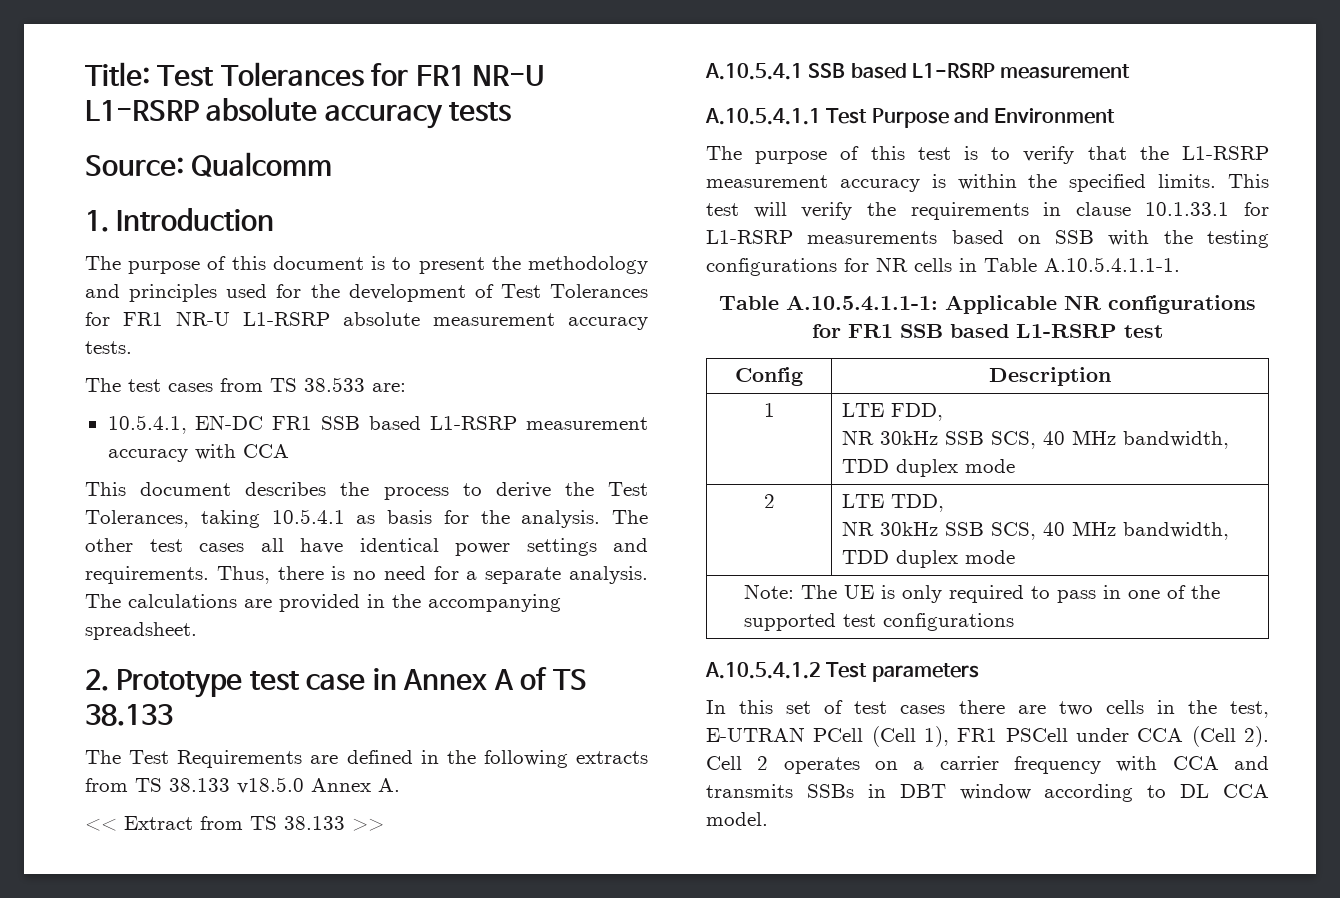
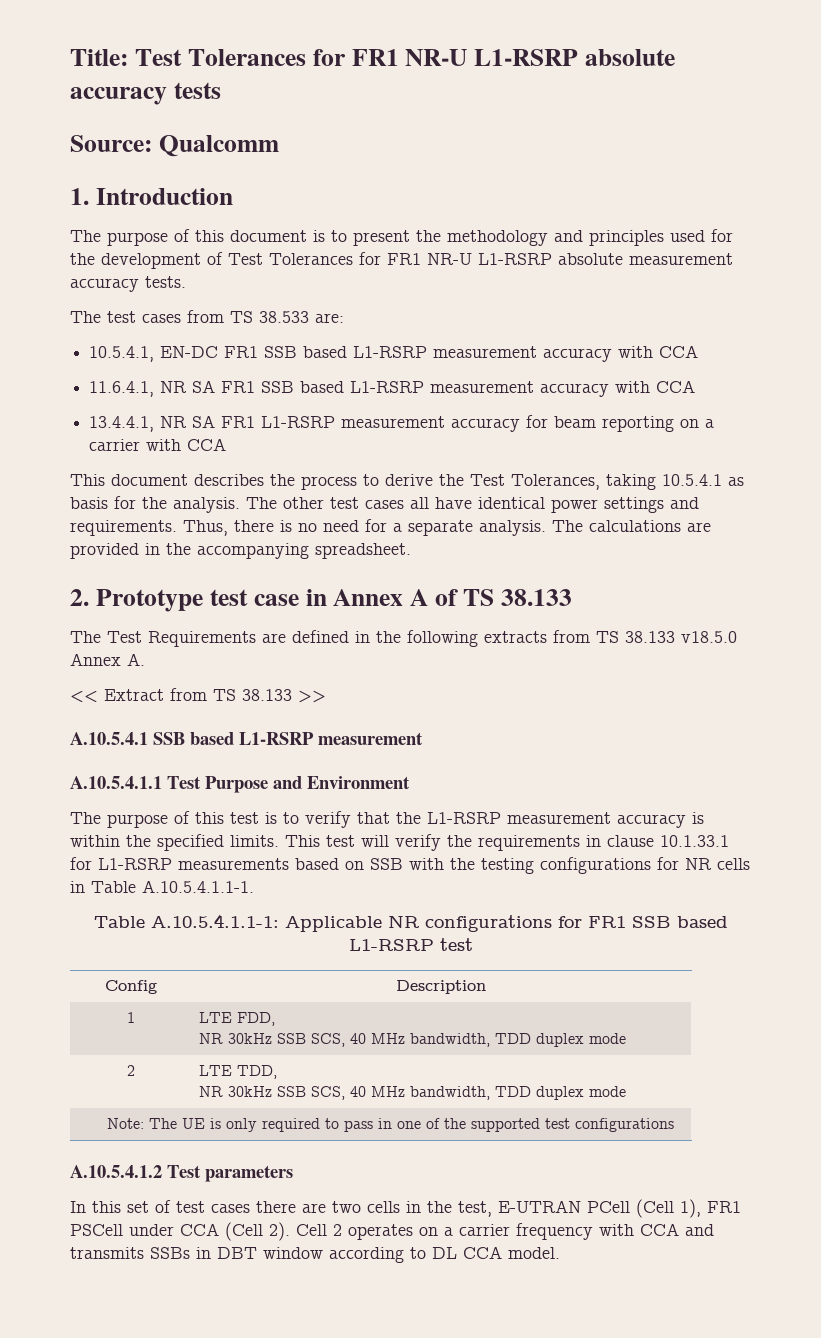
+ 11.6.4.1, NR SA FR1 SSB based L1-RSRP measurement accuracy with CCA
+ 13.4.4.1, NR SA FR1 L1-RSRP measurement accuracy for beam reporting on a carrier with CCA

